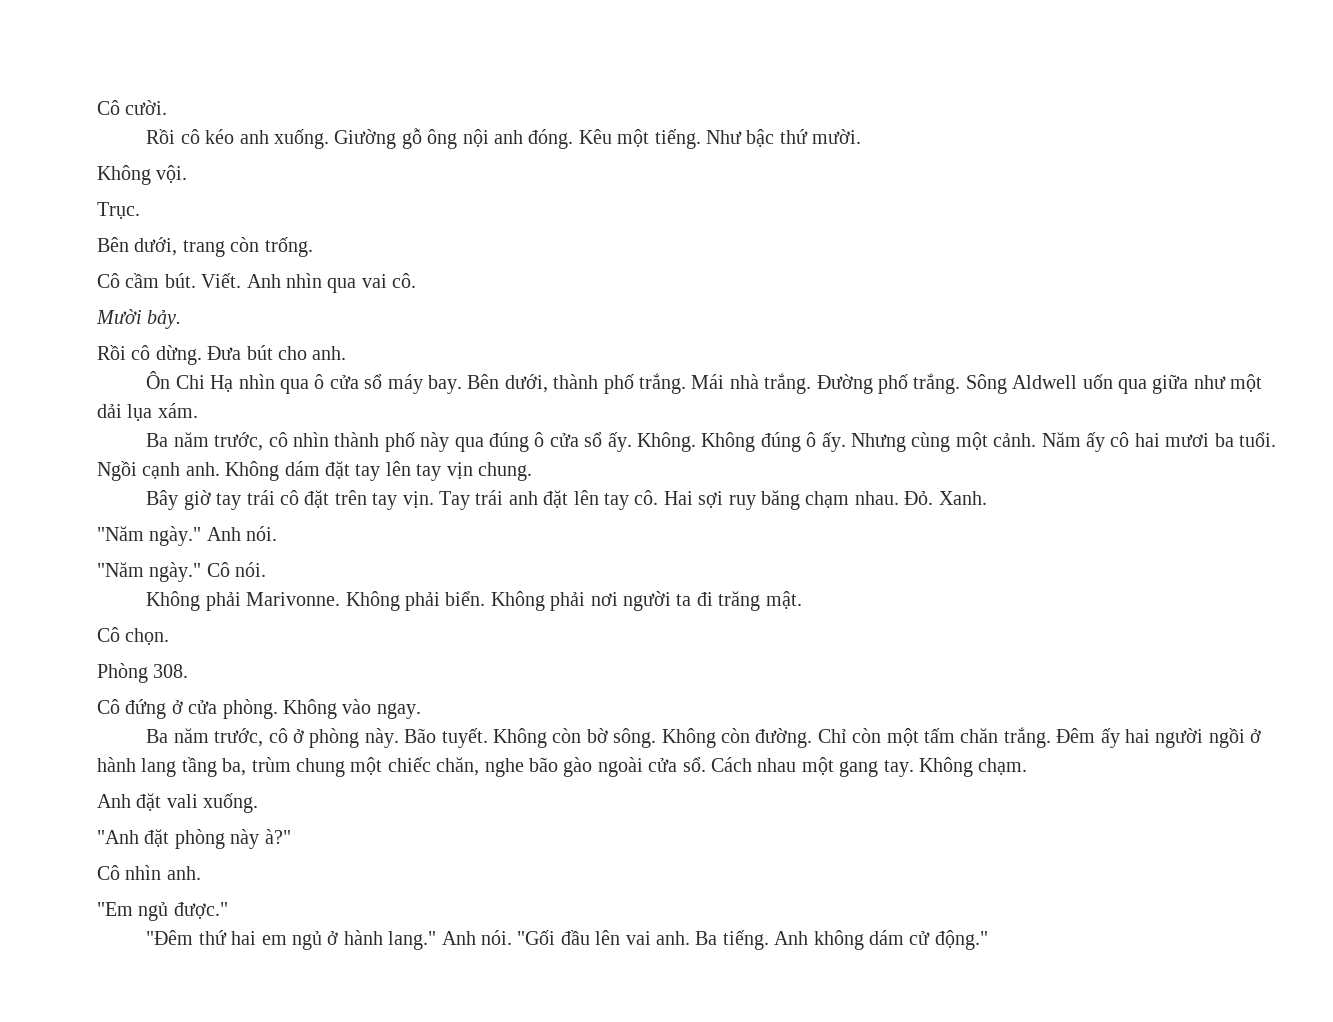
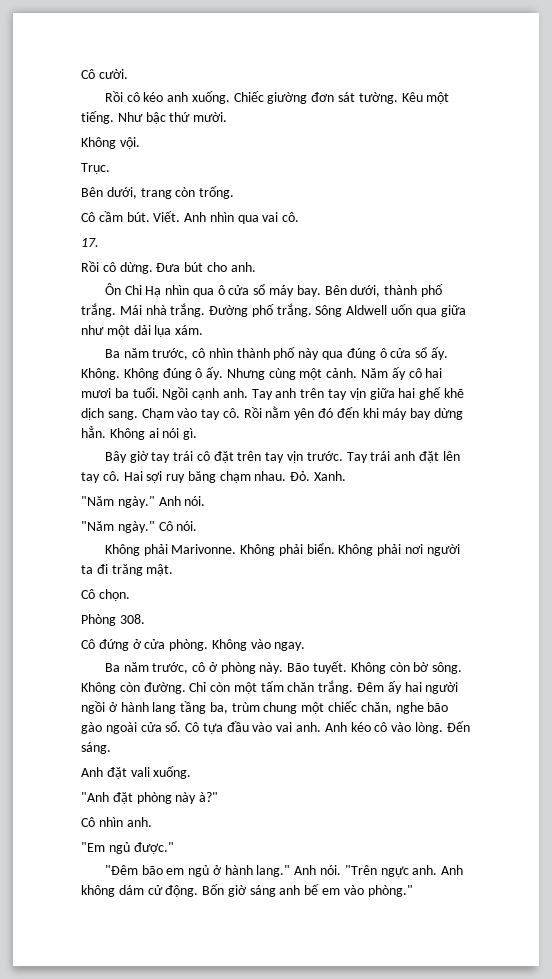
- Giường gỗ ông nội anh đóng.
+ Chiếc giường đơn sát tường.
- Mười bảy.
+ 17.
- Không dám đặt tay lên tay vịn chung.
+ Tay anh trên tay vịn giữa hai ghế khẽ dịch sang. Chạm vào tay cô. Rồi nằm yên đó đến khi máy bay dừng hẳn. Không ai nói gì.
- Bây giờ tay trái cô đặt trên tay vịn.
+ Bây giờ tay trái cô đặt trên tay vịn trước.
- Cách nhau một gang tay. Không chạm.
+ Cô tựa đầu vào vai anh. Anh kéo cô vào lòng. Đến sáng.
- "Đêm thứ hai em ngủ ở hành lang."
+ "Đêm bão em ngủ ở hành lang."
- "Gối đầu lên vai anh. Ba tiếng. Anh không dám cử động."
+ "Trên ngực anh. Anh không dám cử động. Bốn giờ sáng anh bế em vào phòng."

